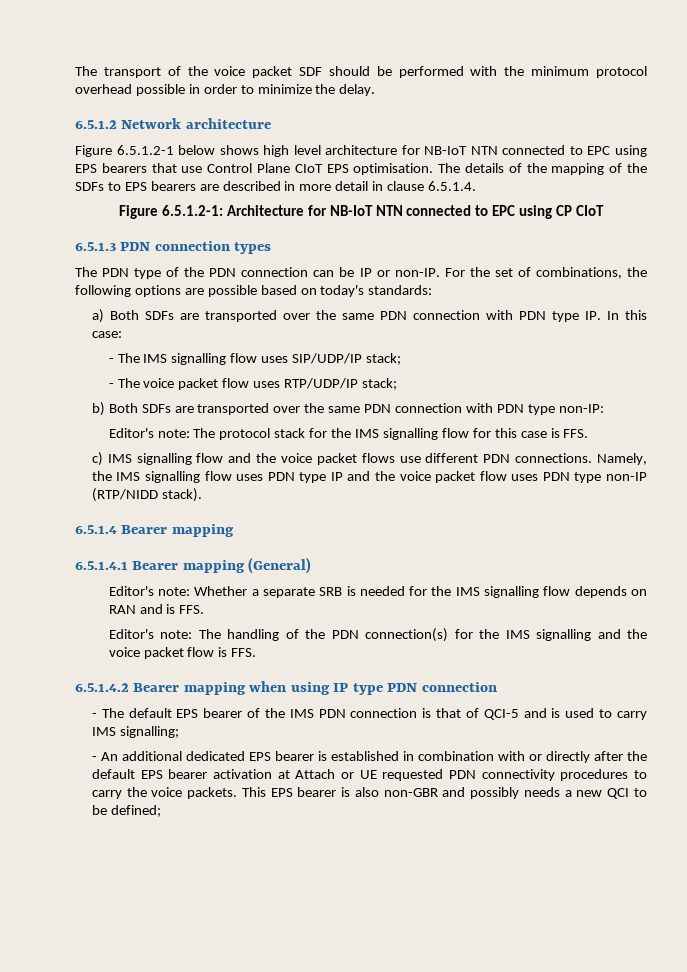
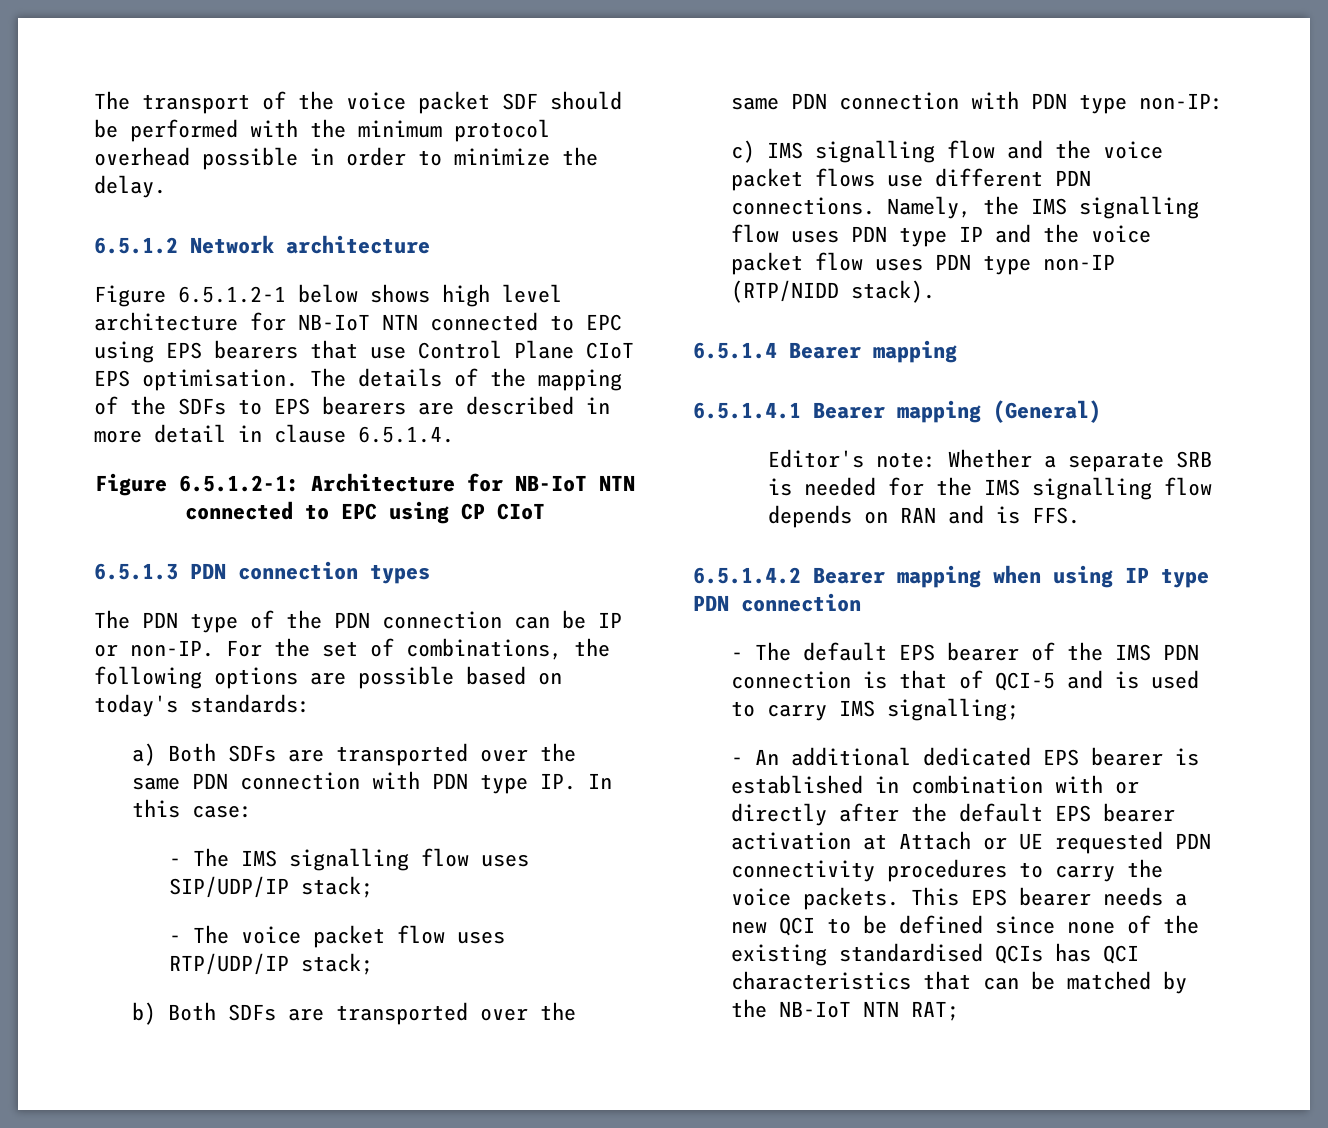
- Editor's note: The protocol stack for the IMS signalling flow for this case is FFS.
- Editor's note: The handling of the PDN connection(s) for the IMS signalling and the voice packet flow is FFS.
- This EPS bearer is also non-GBR and possibly needs a new QCI to be defined;
+ This EPS bearer needs a new QCI to be defined since none of the existing standardised QCIs has QCI characteristics that can be matched by the NB-IoT NTN RAT;

